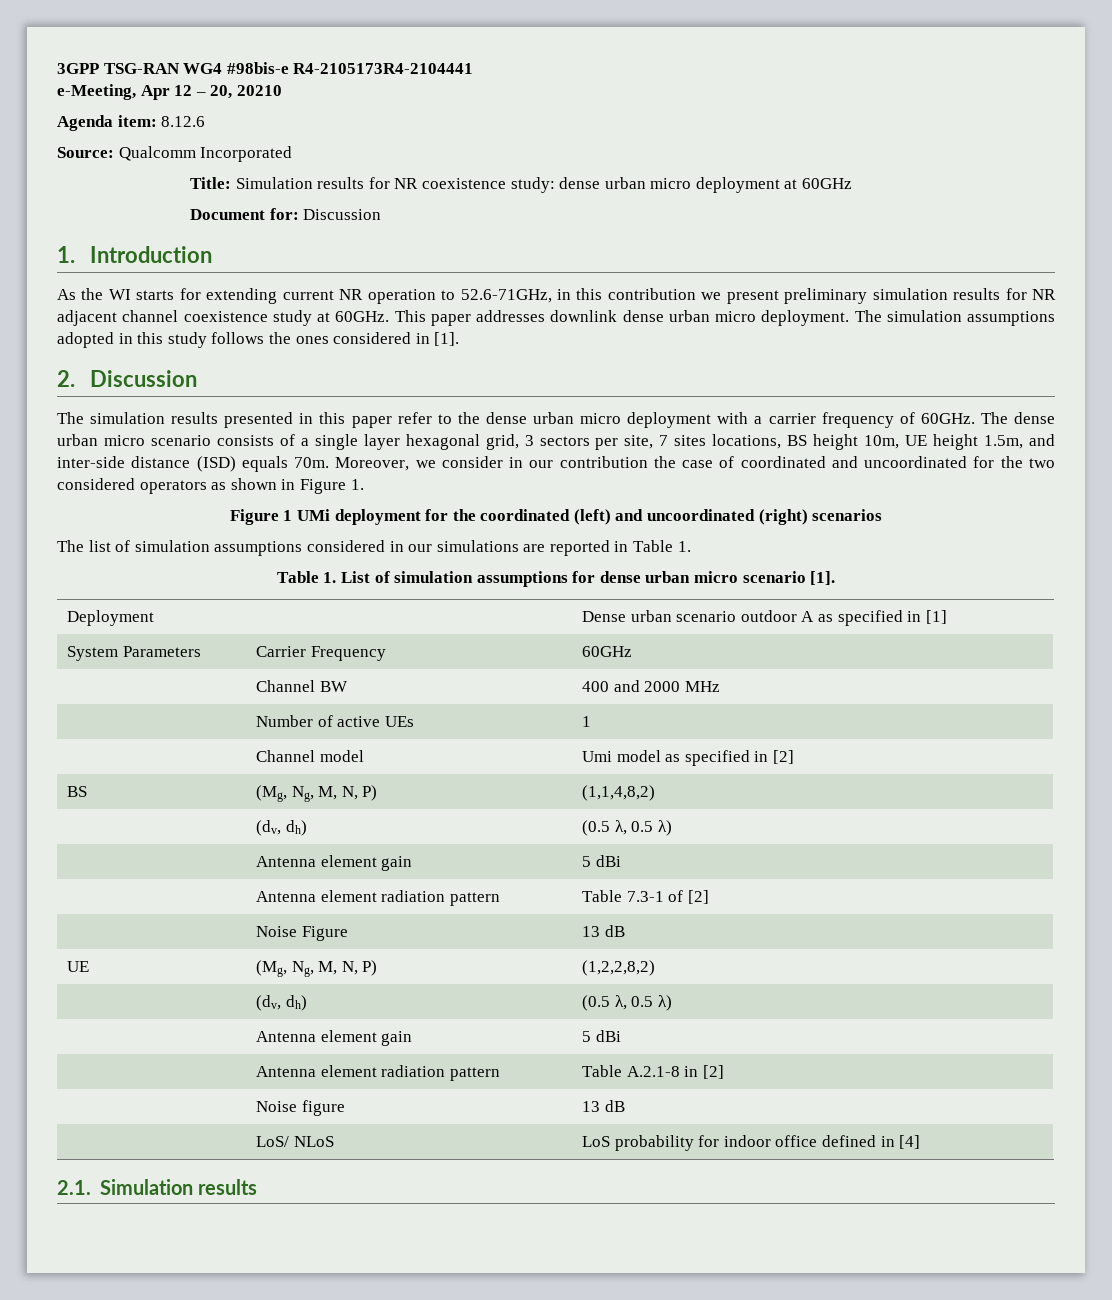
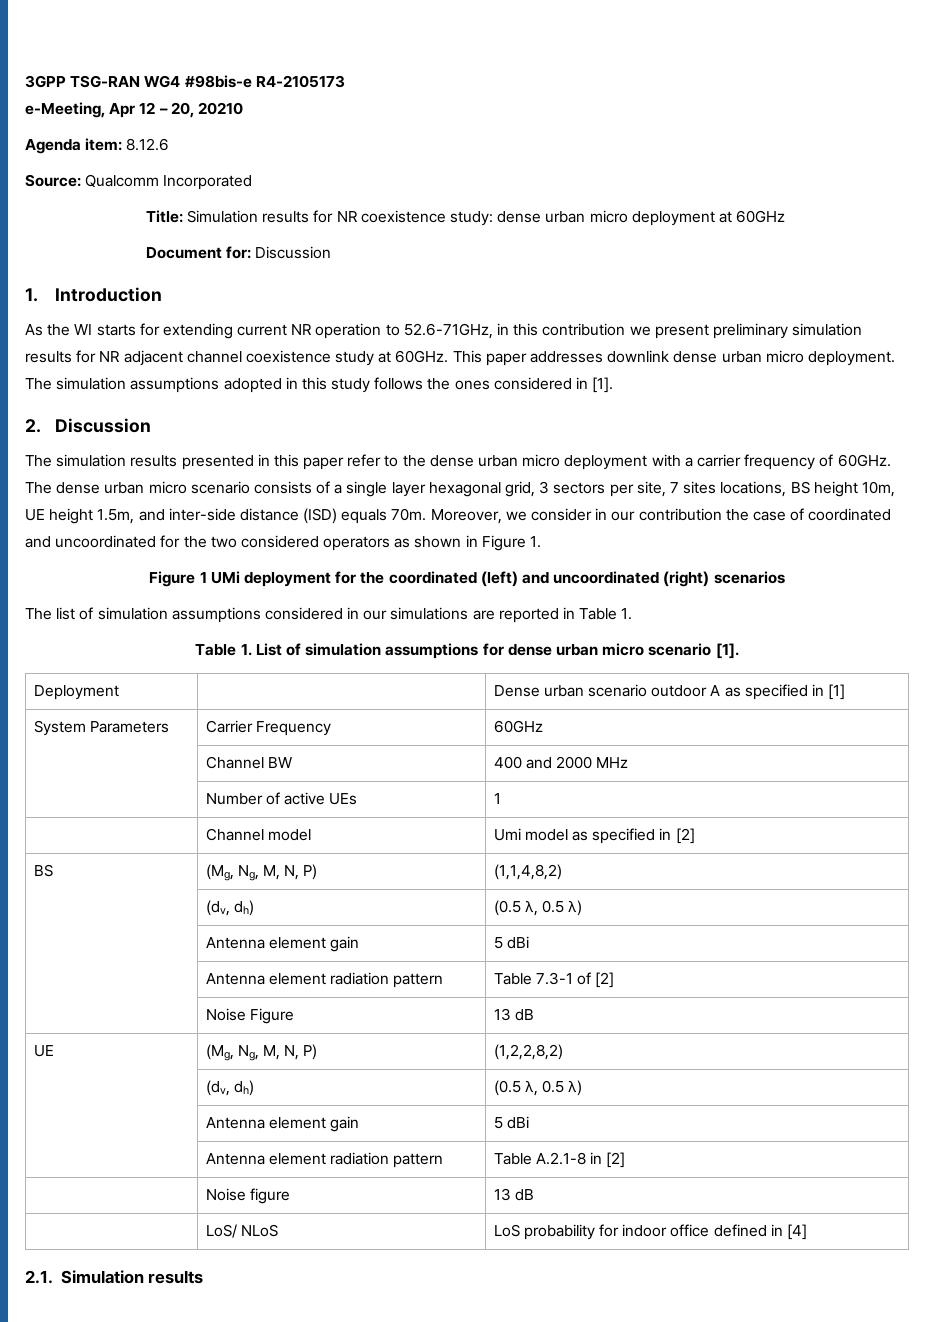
- 3GPP TSG-RAN WG4 #98bis-e R4-2105173R4-2104441
+ 3GPP TSG-RAN WG4 #98bis-e R4-2105173

